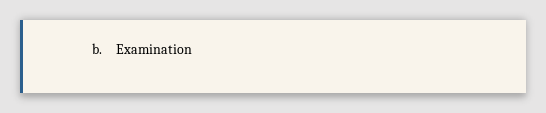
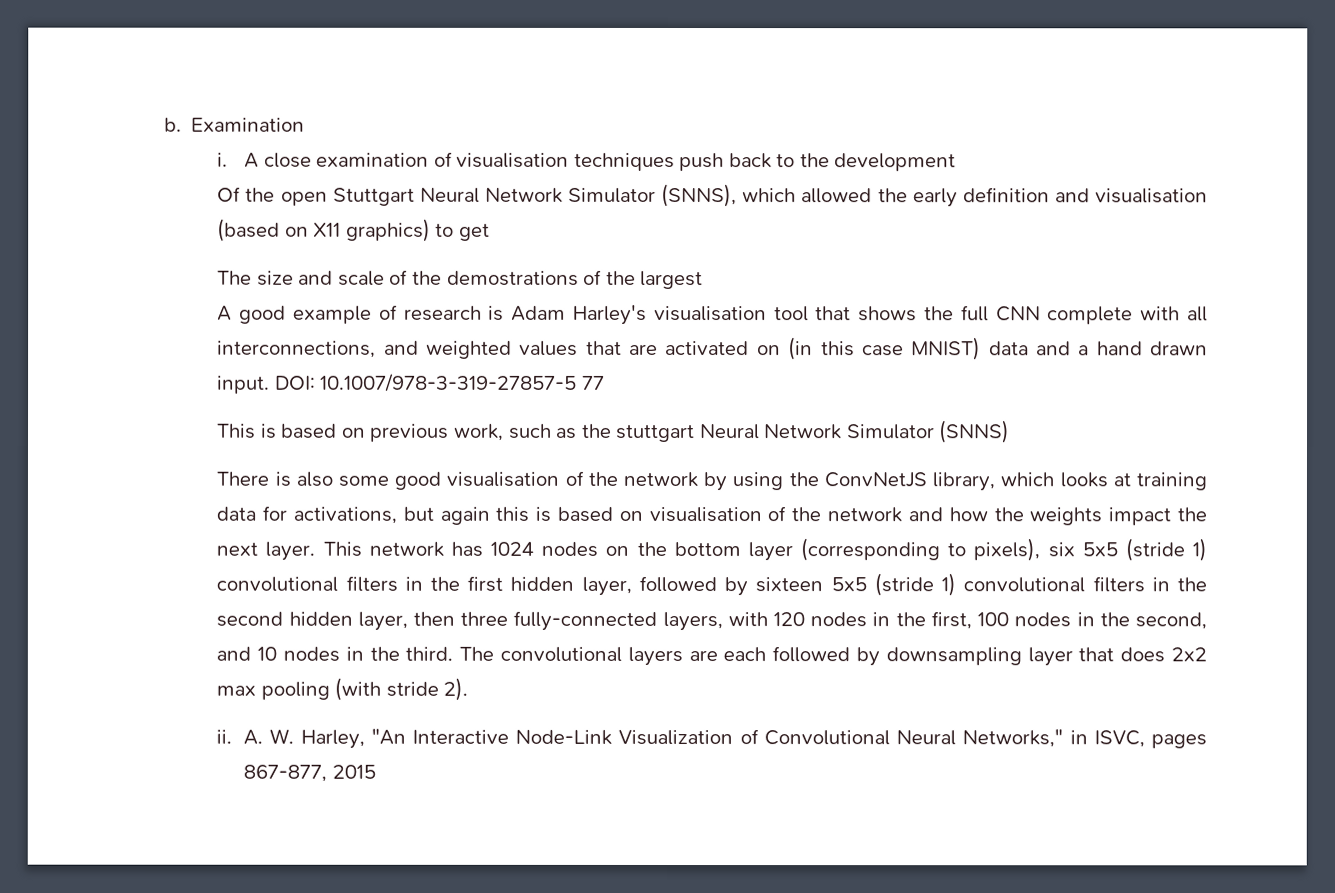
+ i. A close examination of visualisation techniques push back to the development
+ Of the open Stuttgart Neural Network Simulator (SNNS), which allowed the early definition and visualisation (based on X11 graphics) to get
+ The size and scale of the demostrations of the largest
+ A good example of research is Adam Harley's visualisation tool that shows the full CNN complete with all interconnections, and weighted values that are activated on (in this case MNIST) data and a hand drawn input. DOI: 10.1007/978-3-319-27857-5 77
+ This is based on previous work, such as the stuttgart Neural Network Simulator (SNNS)
+ There is also some good visualisation of the network by using the ConvNetJS library, which looks at training data for activations, but again this is based on visualisation of the network and how the weights impact the next layer. This network has 1024 nodes on the bottom layer (corresponding to pixels), six 5x5 (stride 1) convolutional filters in the first hidden layer, followed by sixteen 5x5 (stride 1) convolutional filters in the second hidden layer, then three fully-connected layers, with 120 nodes in the first, 100 nodes in the second, and 10 nodes in the third. The convolutional layers are each followed by downsampling layer that does 2x2 max pooling (with stride 2).
+ ii. A. W. Harley, "An Interactive Node-Link Visualization of Convolutional Neural Networks," in ISVC, pages 867-877, 2015

